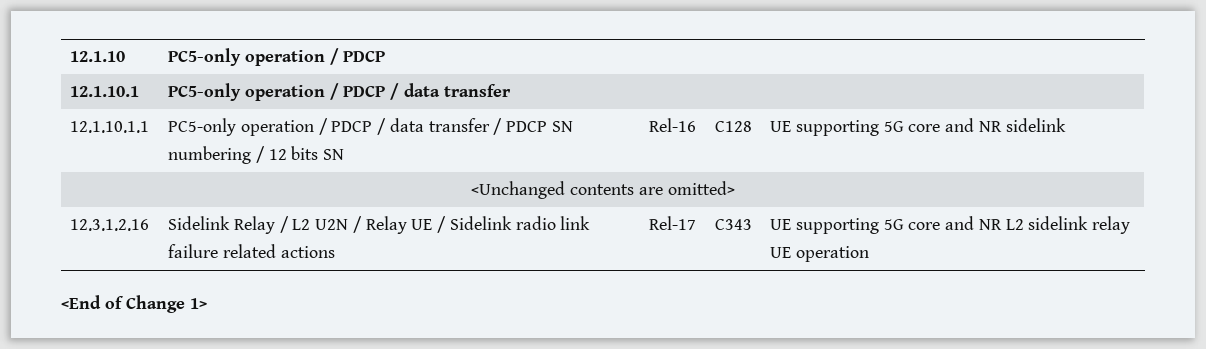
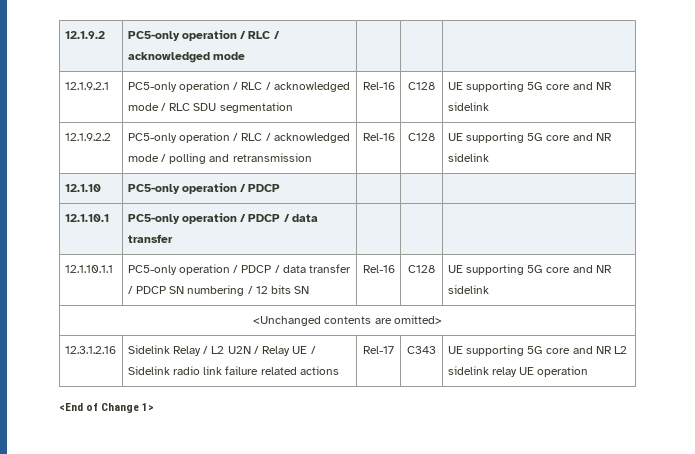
+ 12.1.9.2 | PC5-only operation / RLC / acknowledged mode | | |
+ 12.1.9.2.1 | PC5-only operation / RLC / acknowledged mode / RLC SDU segmentation | Rel-16 | C128 | UE supporting 5G core and NR sidelink
+ 12.1.9.2.2 | PC5-only operation / RLC / acknowledged mode / polling and retransmission | Rel-16 | C128 | UE supporting 5G core and NR sidelink

